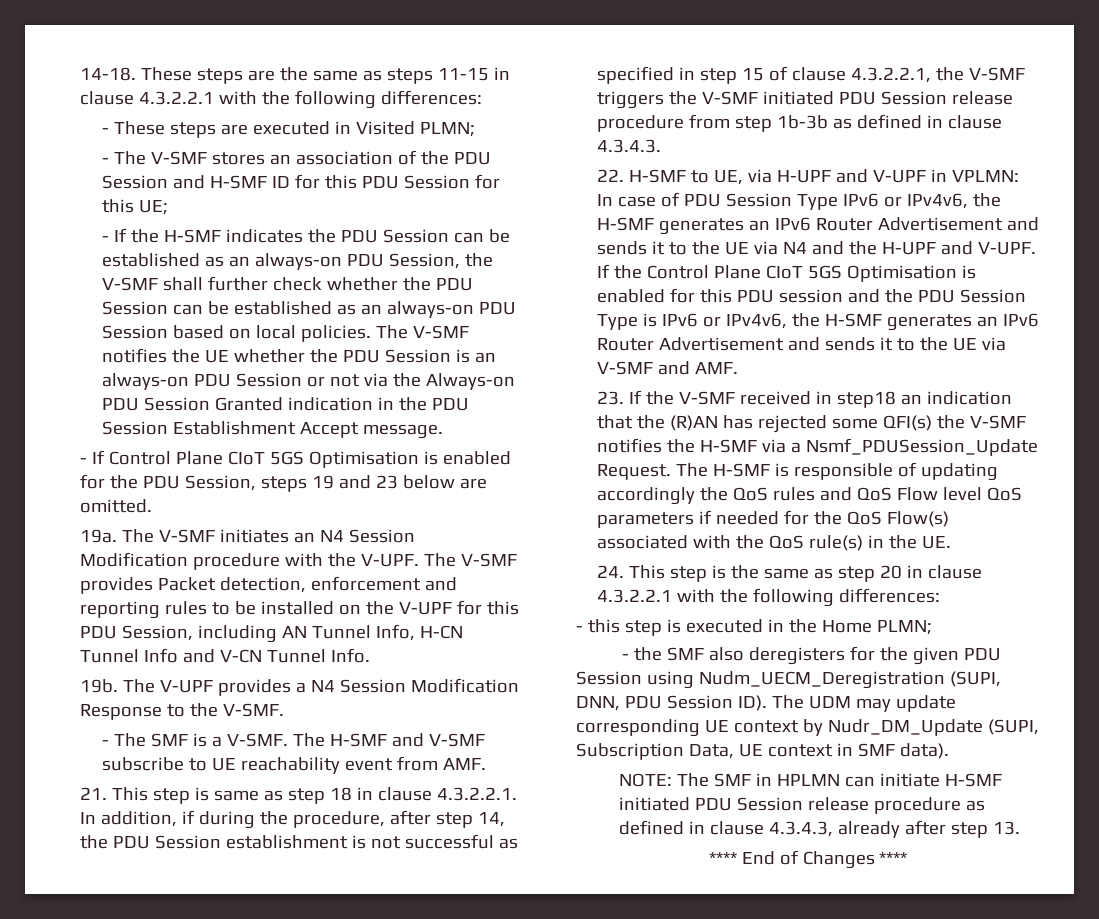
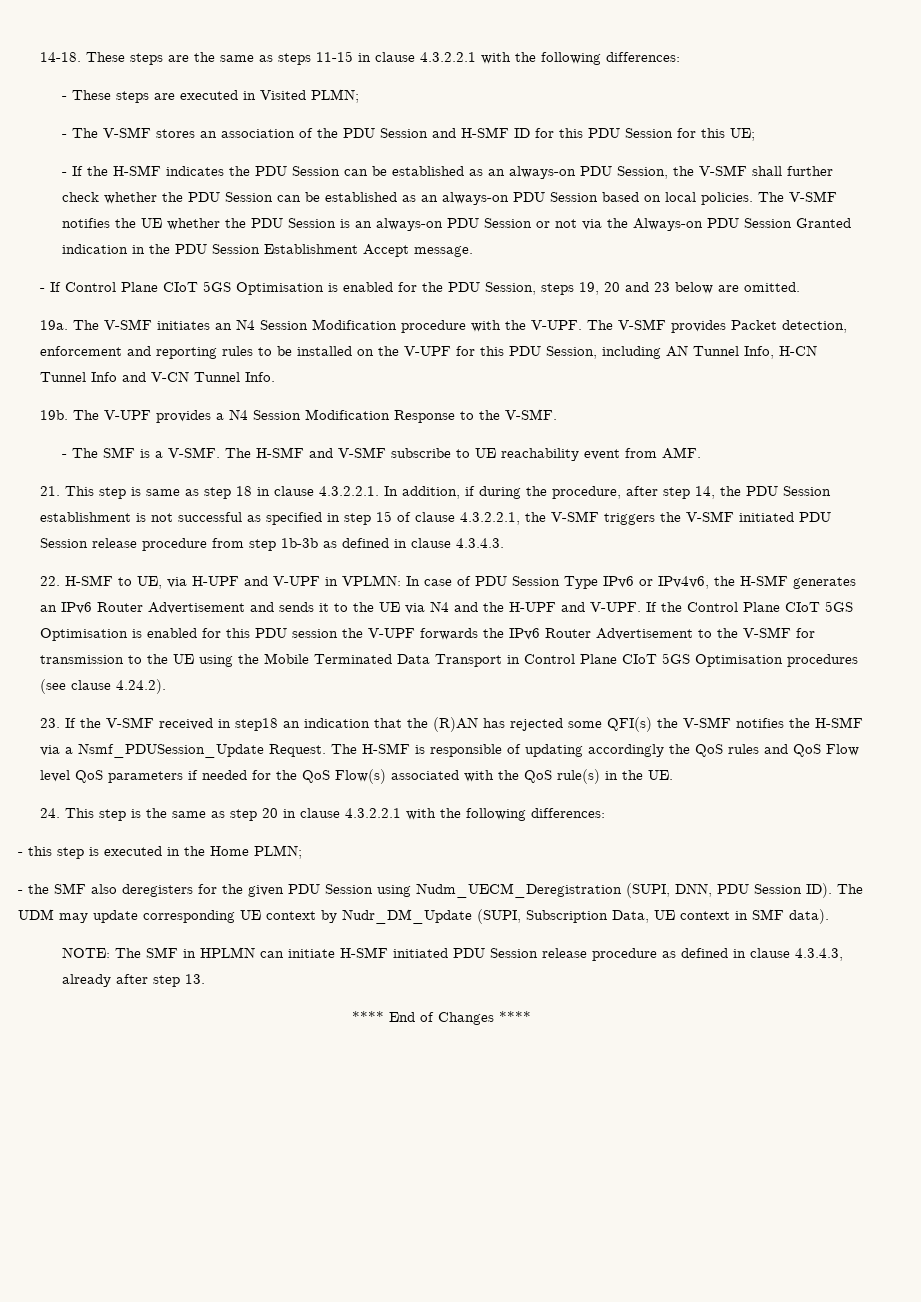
- - If Control Plane CIoT 5GS Optimisation is enabled for the PDU Session, steps 19 and 23 below are omitted.
+ - If Control Plane CIoT 5GS Optimisation is enabled for the PDU Session, steps 19, 20 and 23 below are omitted.
- If the Control Plane CIoT 5GS Optimisation is enabled for this PDU session and the PDU Session Type is IPv6 or IPv4v6, the H-SMF generates an IPv6 Router Advertisement and sends it to the UE via V-SMF and AMF.
+ If the Control Plane CIoT 5GS Optimisation is enabled for this PDU session the V-UPF forwards the IPv6 Router Advertisement to the V-SMF for transmission to the UE using the Mobile Terminated Data Transport in Control Plane CIoT 5GS Optimisation procedures (see clause 4.24.2).

